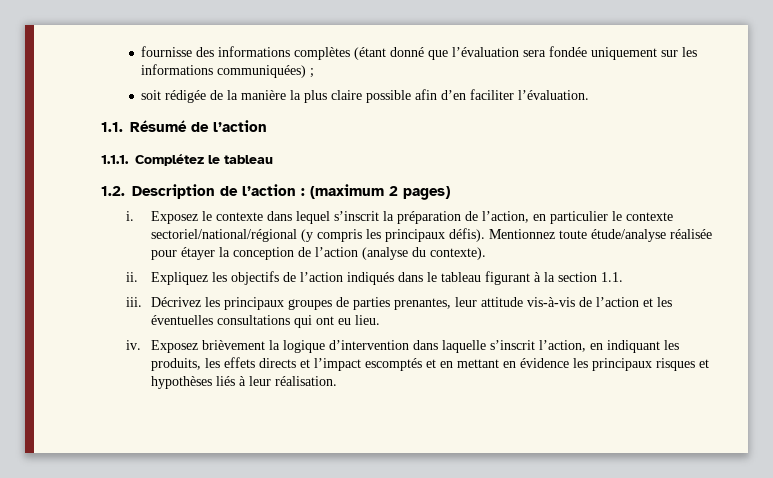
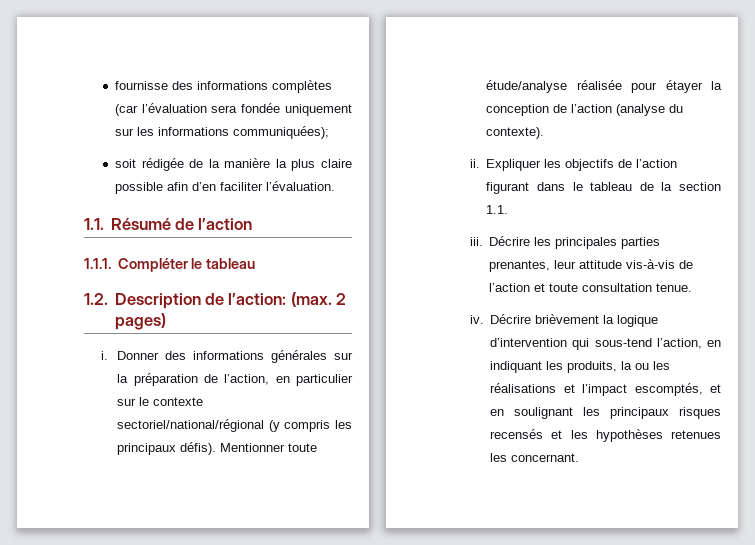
- fournisse des informations complètes (étant donné que l’évaluation sera fondée uniquement sur les informations communiquées) ;
+ fournisse des informations complètes (car l’évaluation sera fondée uniquement sur les informations communiquées);
- 1.1.1. Complétez le tableau
+ 1.1.1. Compléter le tableau
- 1.2. Description de l’action : (maximum 2 pages)
+ 1.2. Description de l’action: (max. 2 pages)
- Exposez le contexte dans lequel s’inscrit la préparation de l’action, en particulier le contexte sectoriel/national/régional (y compris les principaux défis).
+ Donner des informations générales sur la préparation de l’action, en particulier sur le contexte sectoriel/national/régional (y compris les principaux défis).
- Mentionnez toute étude/analyse réalisée pour étayer la conception de l’action (analyse du contexte).
+ Mentionner toute étude/analyse réalisée pour étayer la conception de l’action (analyse du contexte).
- Expliquez les objectifs de l’action indiqués dans le tableau figurant à la section 1.1.
+ Expliquer les objectifs de l’action figurant dans le tableau de la section 1.1.
- Décrivez les principaux groupes de parties prenantes, leur attitude vis-à-vis de l’action et les éventuelles consultations qui ont eu lieu.
+ Décrire les principales parties prenantes, leur attitude vis-à-vis de l’action et toute consultation tenue.
- Exposez brièvement la logique d’intervention dans laquelle s’inscrit l’action, en indiquant les produits, les effets directs et l’impact escomptés et en mettant en évidence les principaux risques et hypothèses liés à leur réalisation.
+ Décrire brièvement la logique d’intervention qui sous-tend l’action, en indiquant les produits, la ou les réalisations et l’impact escomptés, et en soulignant les principaux risques recensés et les hypothèses retenues les concernant.

